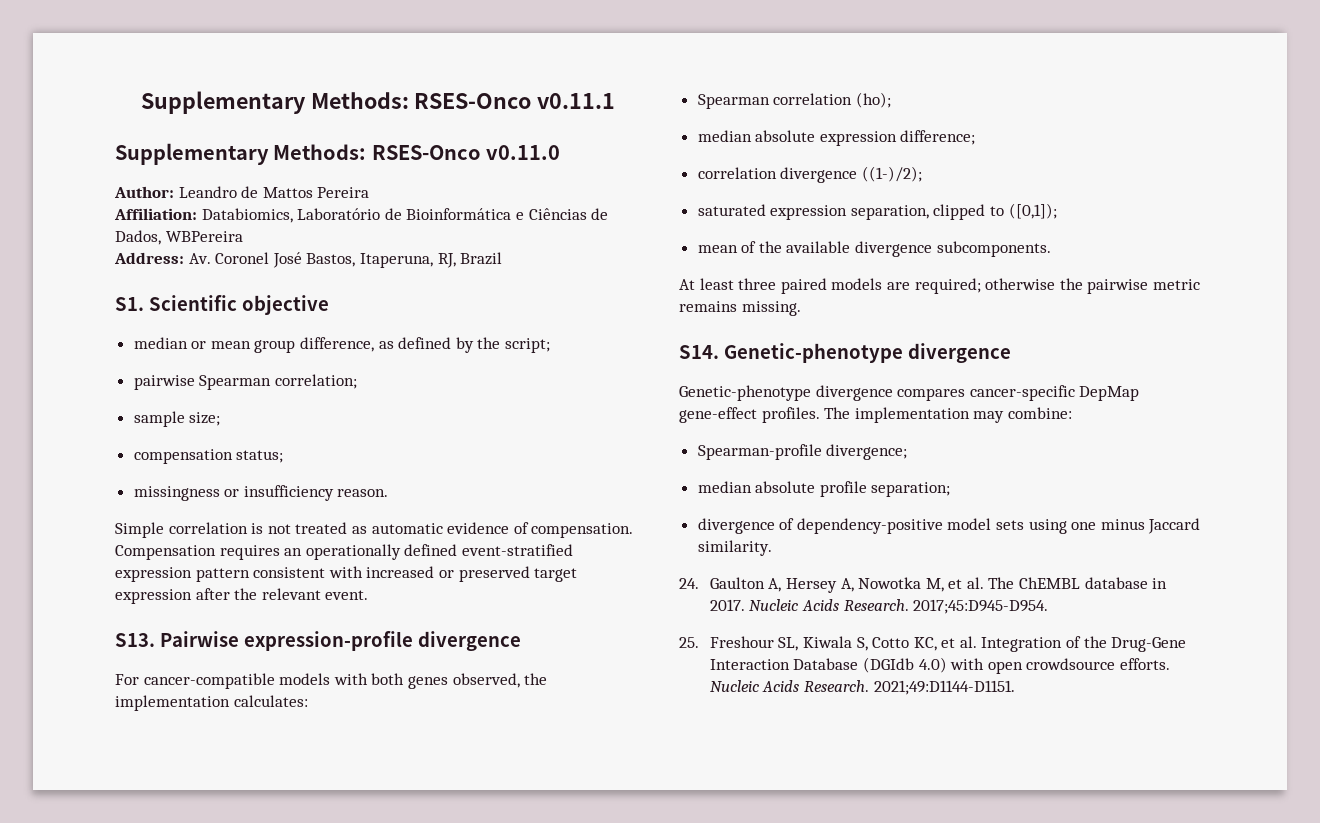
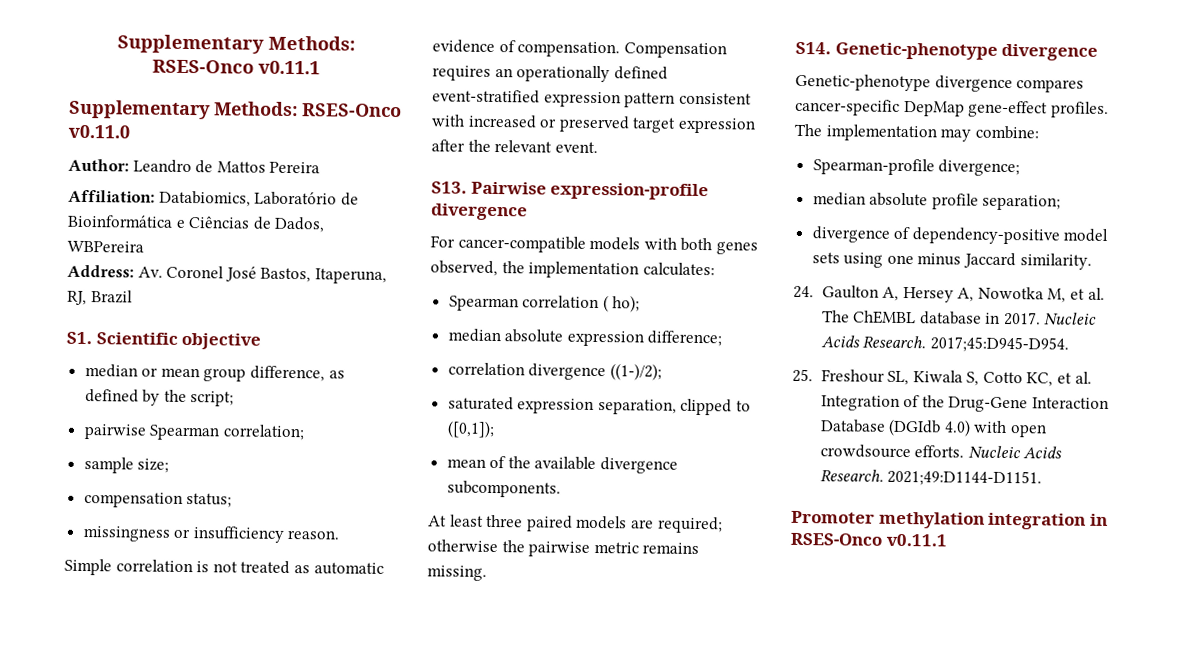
- Spearman correlation (ho);
+ Spearman correlation ( ho);
+ Promoter methylation integration in RSES-Onco v0.11.1

